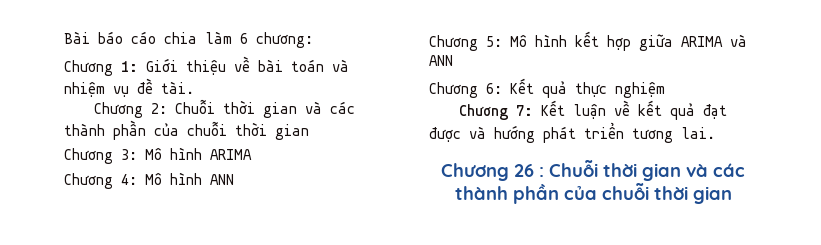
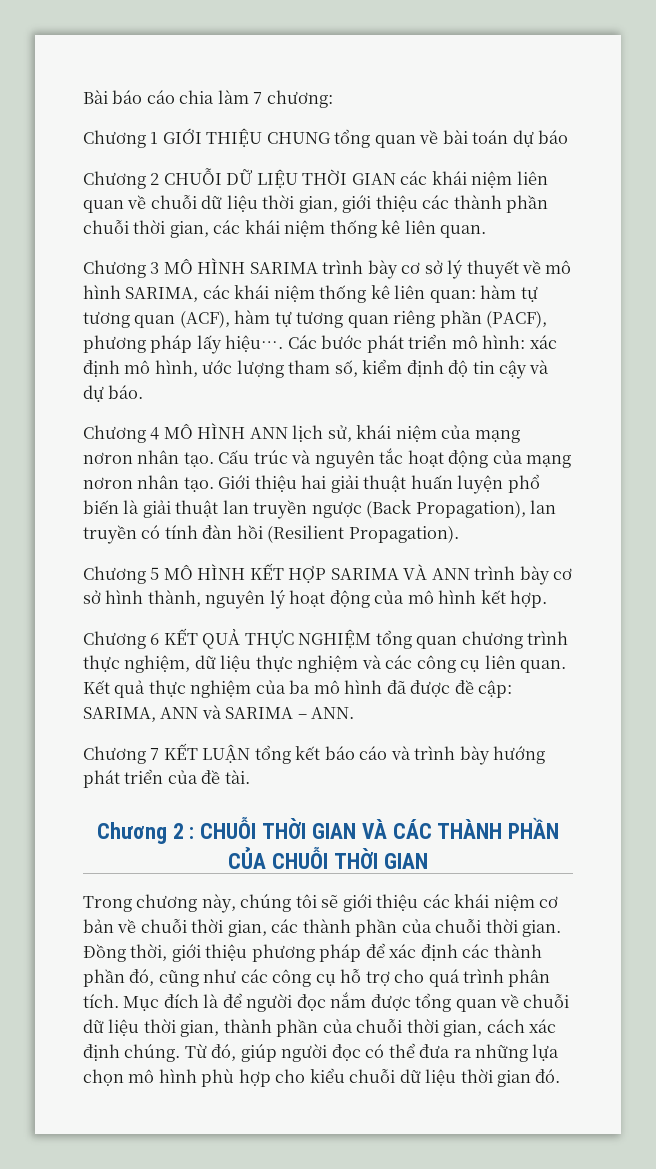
- Bài báo cáo chia làm 6 chương:
+ Bài báo cáo chia làm 7 chương:
- Chương 1: Giới thiệu về bài toán và nhiệm vụ đề tài.
- Chương 2: Chuỗi thời gian và các thành phần của chuỗi thời gian
- Chương 3: Mô hình ARIMA
- Chương 4: Mô hình ANN
- Chương 5: Mô hình kết hợp giữa ARIMA và ANN
- Chương 6: Kết quả thực nghiệm
- Chương 7: Kết luận về kết quả đạt được và hướng phát triển tương lai.
- Chương 26 : Chuỗi thời gian và các thành phần của chuỗi thời gian
+ Chương 1 GIỚI THIỆU CHUNG tổng quan về bài toán dự báo
+ Chương 2 CHUỖI DỮ LIỆU THỜI GIAN các khái niệm liên quan về chuỗi dữ liệu thời gian, giới thiệu các thành phần chuỗi thời gian, các khái niệm thống kê liên quan.
+ Chương 3 MÔ HÌNH SARIMA trình bày cơ sở lý thuyết về mô hình SARIMA, các khái niệm thống kê liên quan: hàm tự tương quan (ACF), hàm tự tương quan riêng phần (PACF), phương pháp lấy hiệu…. Các bước phát triển mô hình: xác định mô hình, ước lượng tham số, kiểm định độ tin cậy và dự báo.
+ Chương 4 MÔ HÌNH ANN lịch sử, khái niệm của mạng nơron nhân tạo. Cấu trúc và nguyên tắc hoạt động của mạng nơron nhân tạo. Giới thiệu hai giải thuật huấn luyện phổ biến là giải thuật lan truyền ngược (Back Propagation), lan truyền có tính đàn hồi (Resilient Propagation).
+ Chương 5 MÔ HÌNH KẾT HỢP SARIMA VÀ ANN trình bày cơ sở hình thành, nguyên lý hoạt động của mô hình kết hợp.
+ Chương 6 KẾT QUẢ THỰC NGHIỆM tổng quan chương trình thực nghiệm, dữ liệu thực nghiệm và các công cụ liên quan. Kết quả thực nghiệm của ba mô hình đã được đề cập: SARIMA, ANN và SARIMA – ANN.
+ Chương 7 KẾT LUẬN tổng kết báo cáo và trình bày hướng phát triển của đề tài.
+ Chương 2 : CHUỖI THỜI GIAN VÀ CÁC THÀNH PHẦN CỦA CHUỖI THỜI GIAN
+ Trong chương này, chúng tôi sẽ giới thiệu các khái niệm cơ bản về chuỗi thời gian, các thành phần của chuỗi thời gian. Đồng thời, giới thiệu phương pháp để xác định các thành phần đó, cũng như các công cụ hỗ trợ cho quá trình phân tích. Mục đích là để người đọc nắm được tổng quan về chuỗi dữ liệu thời gian, thành phần của chuỗi thời gian, cách xác định chúng. Từ đó, giúp người đọc có thể đưa ra những lựa chọn mô hình phù hợp cho kiểu chuỗi dữ liệu thời gian đó.

